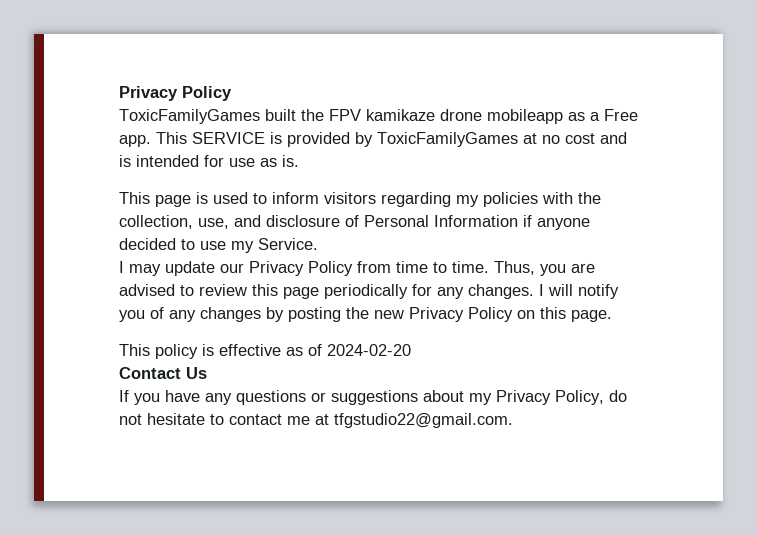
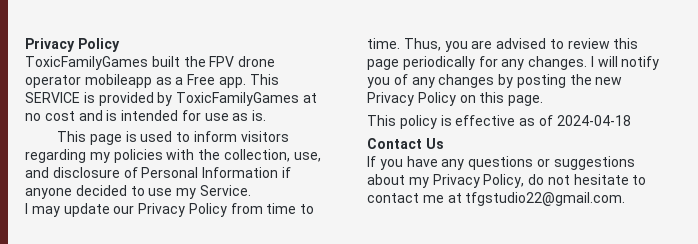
- ToxicFamilyGames built the FPV kamikaze drone mobileapp as a Free app.
+ ToxicFamilyGames built the FPV drone operator mobileapp as a Free app.
- This policy is effective as of 2024-02-20
+ This policy is effective as of 2024-04-18

